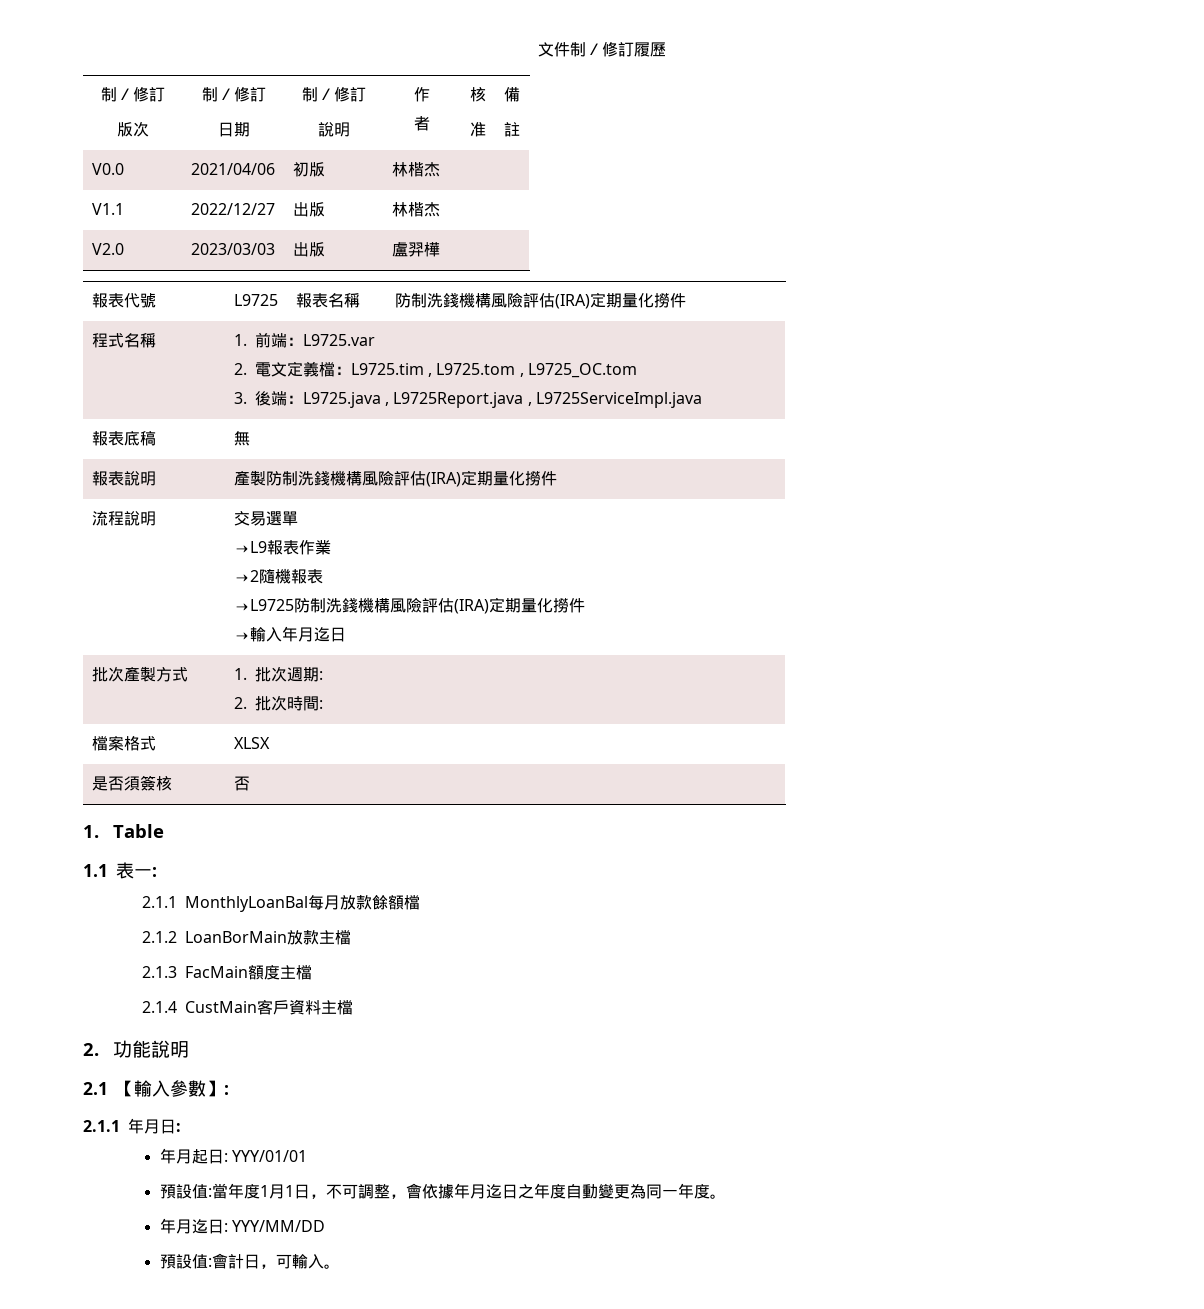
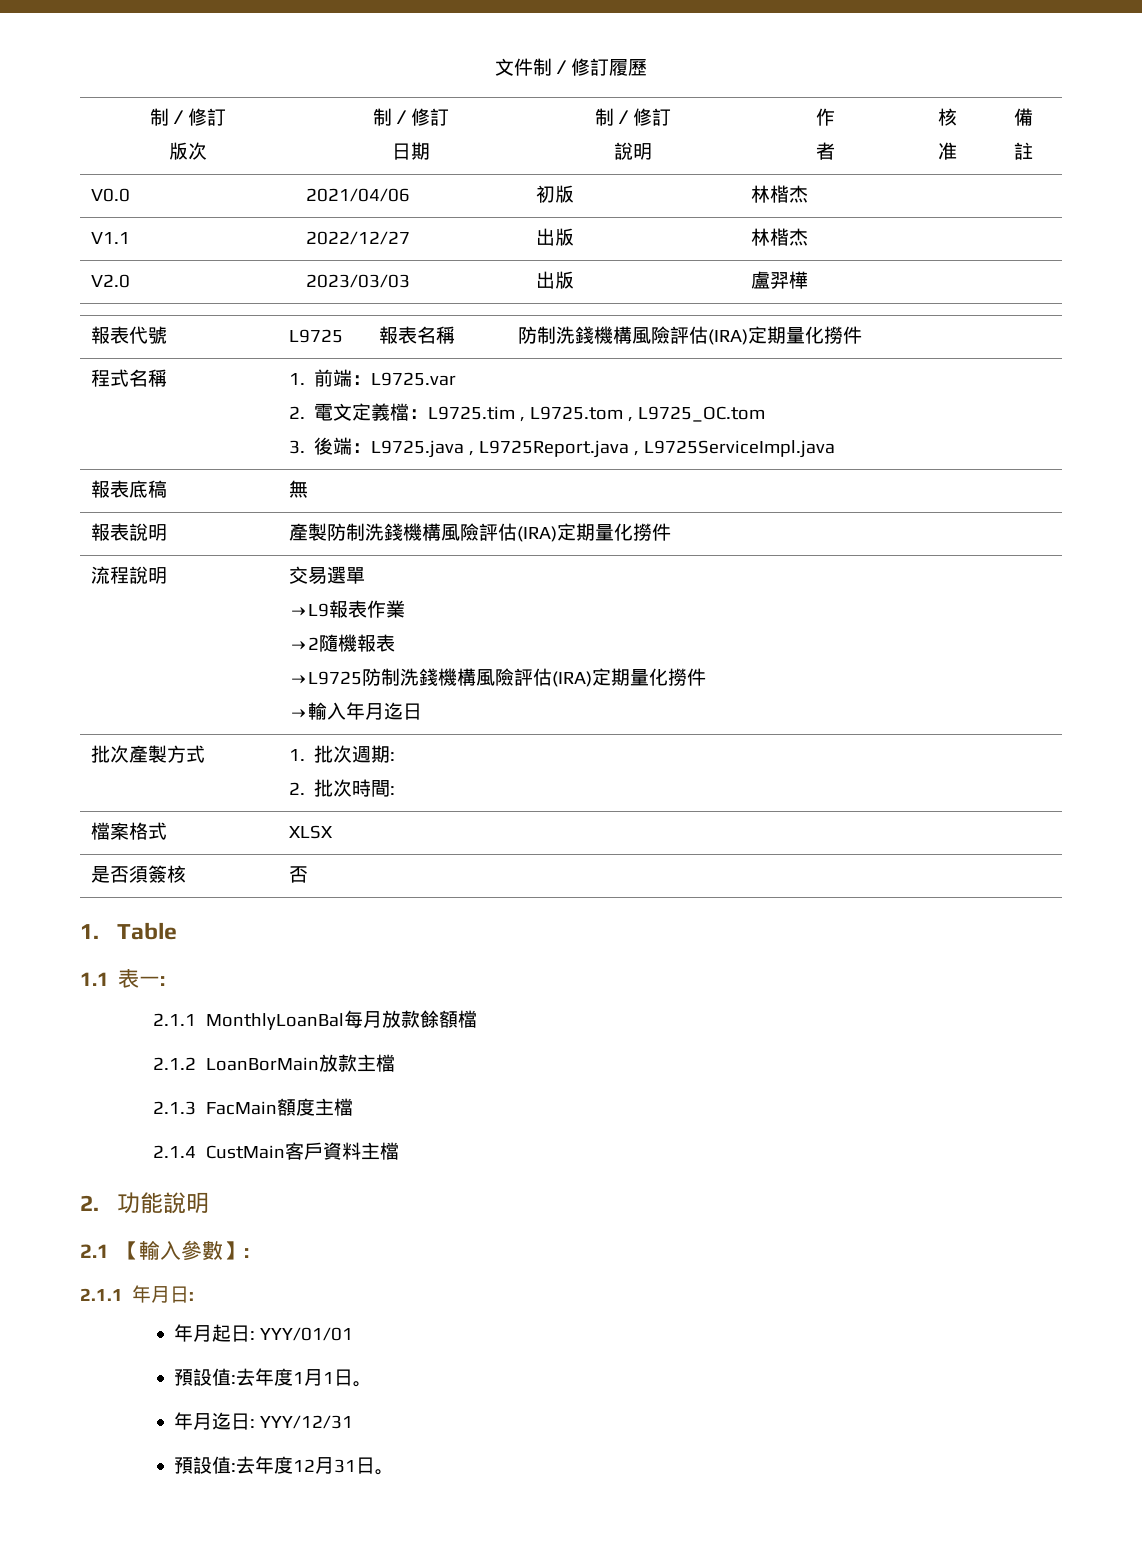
- 預設值:當年度1月1日，不可調整，會依據年月迄日之年度自動變更為同一年度。
+ 預設值:去年度1月1日。
- 年月迄日: YYY/MM/DD
- 預設值:會計日，可輸入。
+ 年月迄日: YYY/12/31
+ 預設值:去年度12月31日。

